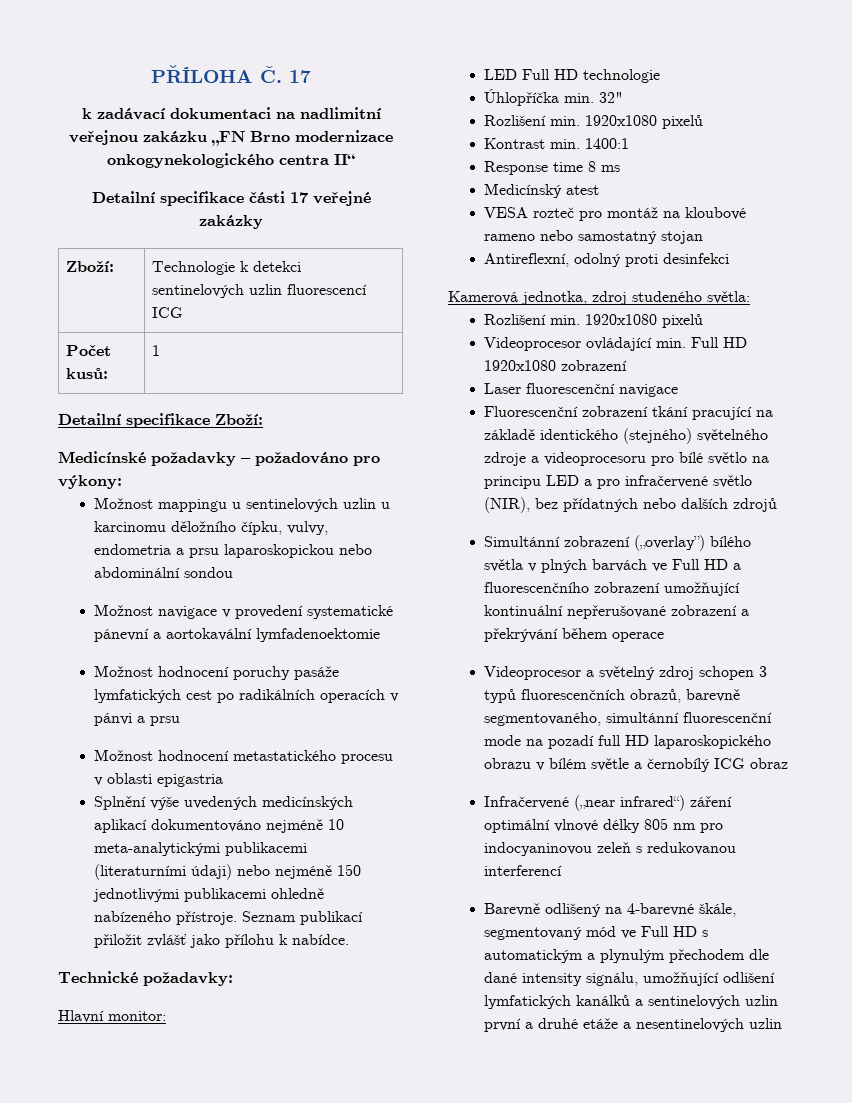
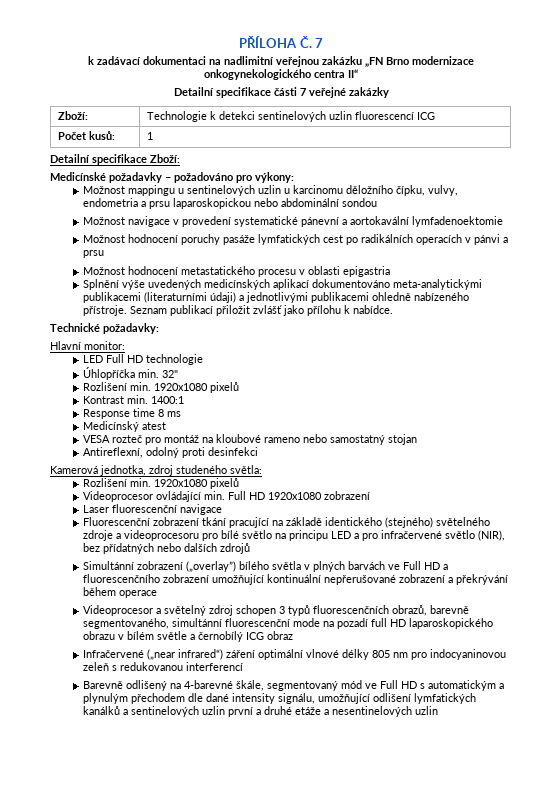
- PŘÍLOHA Č. 17
+ PŘÍLOHA Č. 7
- Detailní specifikace části 17 veřejné zakázky
+ Detailní specifikace části 7 veřejné zakázky
- Splnění výše uvedených medicínských aplikací dokumentováno nejméně 10 meta-analytickými publikacemi (literaturními údaji) nebo nejméně 150 jednotlivými publikacemi ohledně nabízeného přístroje.
+ Splnění výše uvedených medicínských aplikací dokumentováno meta-analytickými publikacemi (literaturními údaji) a jednotlivými publikacemi ohledně nabízeného přístroje.

